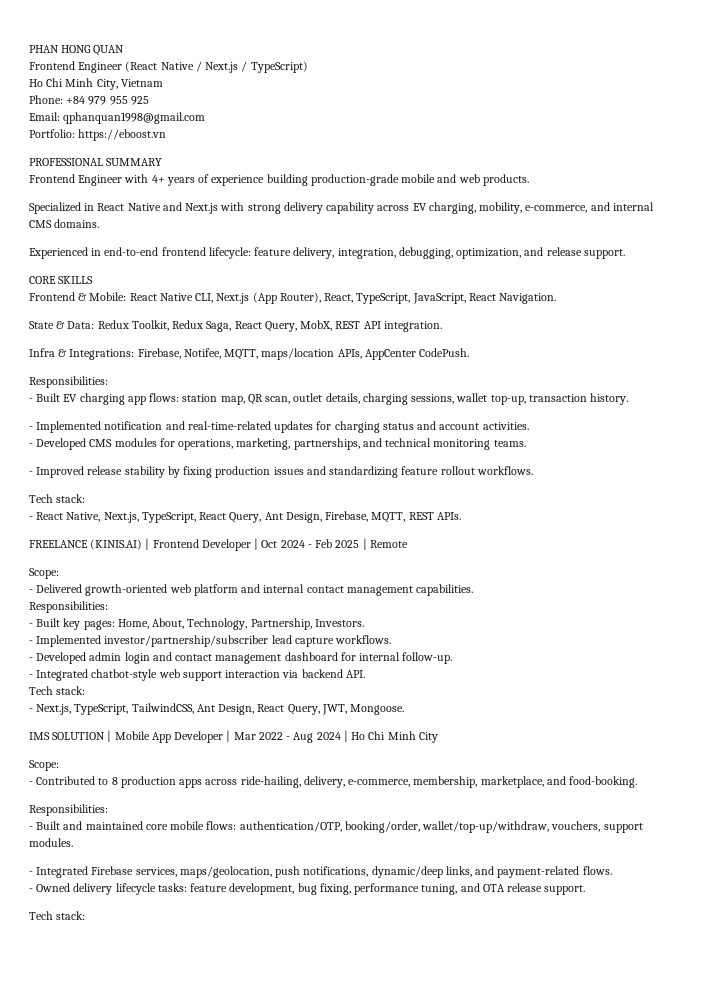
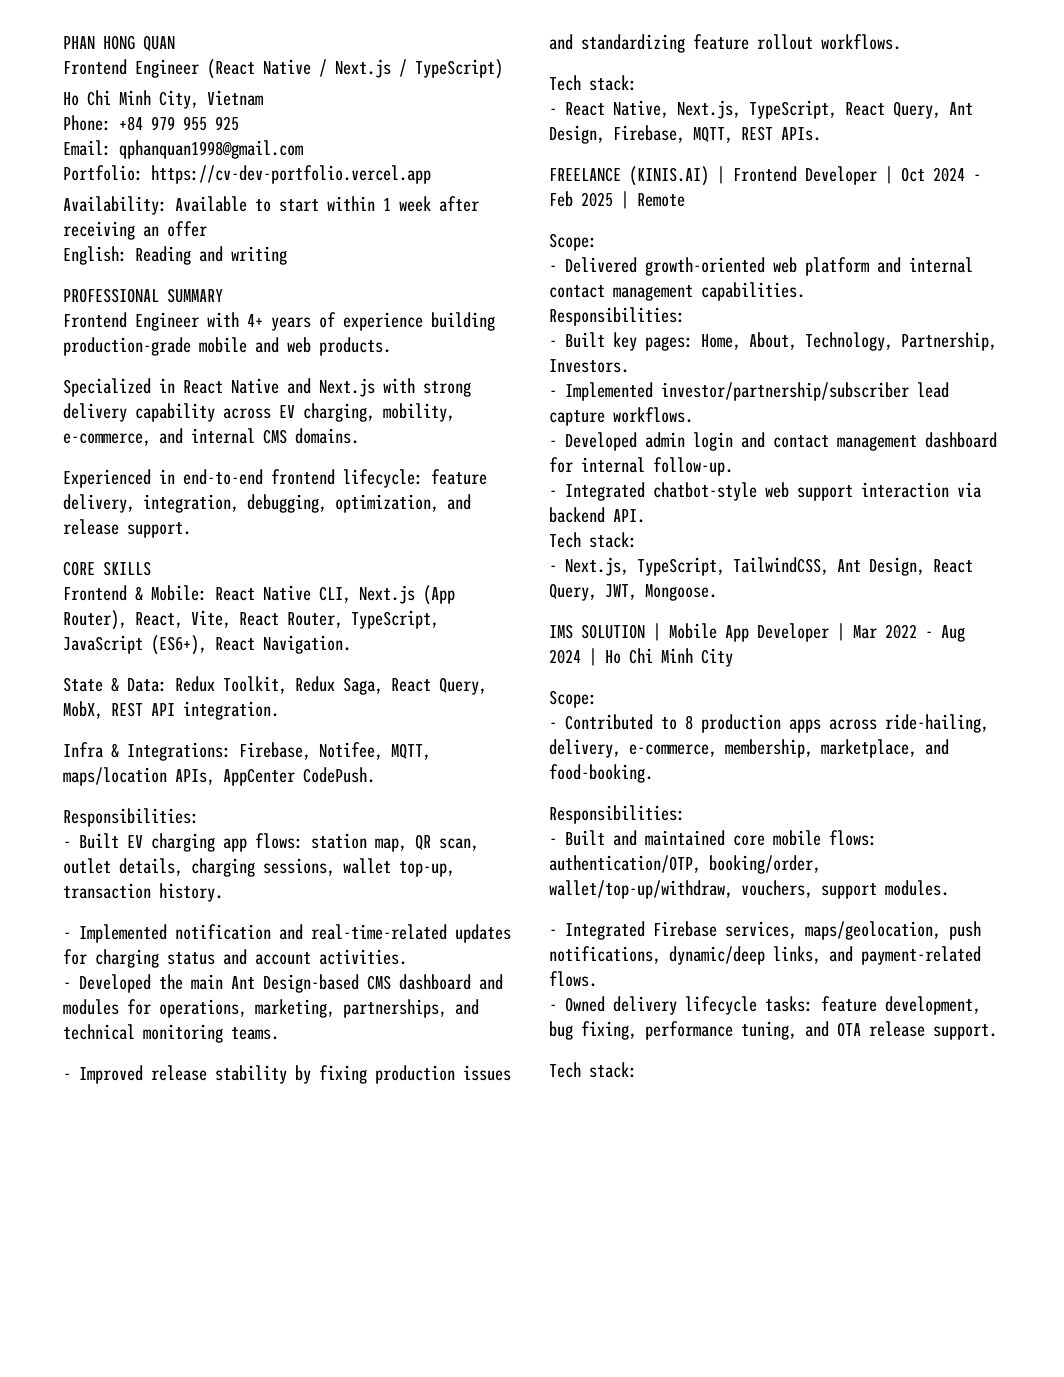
- Portfolio: https://eboost.vn
+ Portfolio: https://cv-dev-portfolio.vercel.app
+ Availability: Available to start within 1 week after receiving an offer
+ English: Reading and writing
- Frontend & Mobile: React Native CLI, Next.js (App Router), React, TypeScript, JavaScript, React Navigation.
+ Frontend & Mobile: React Native CLI, Next.js (App Router), React, Vite, React Router, TypeScript, JavaScript (ES6+), React Navigation.
- - Developed CMS modules for operations, marketing, partnerships, and technical monitoring teams.
+ - Developed the main Ant Design-based CMS dashboard and modules for operations, marketing, partnerships, and technical monitoring teams.

